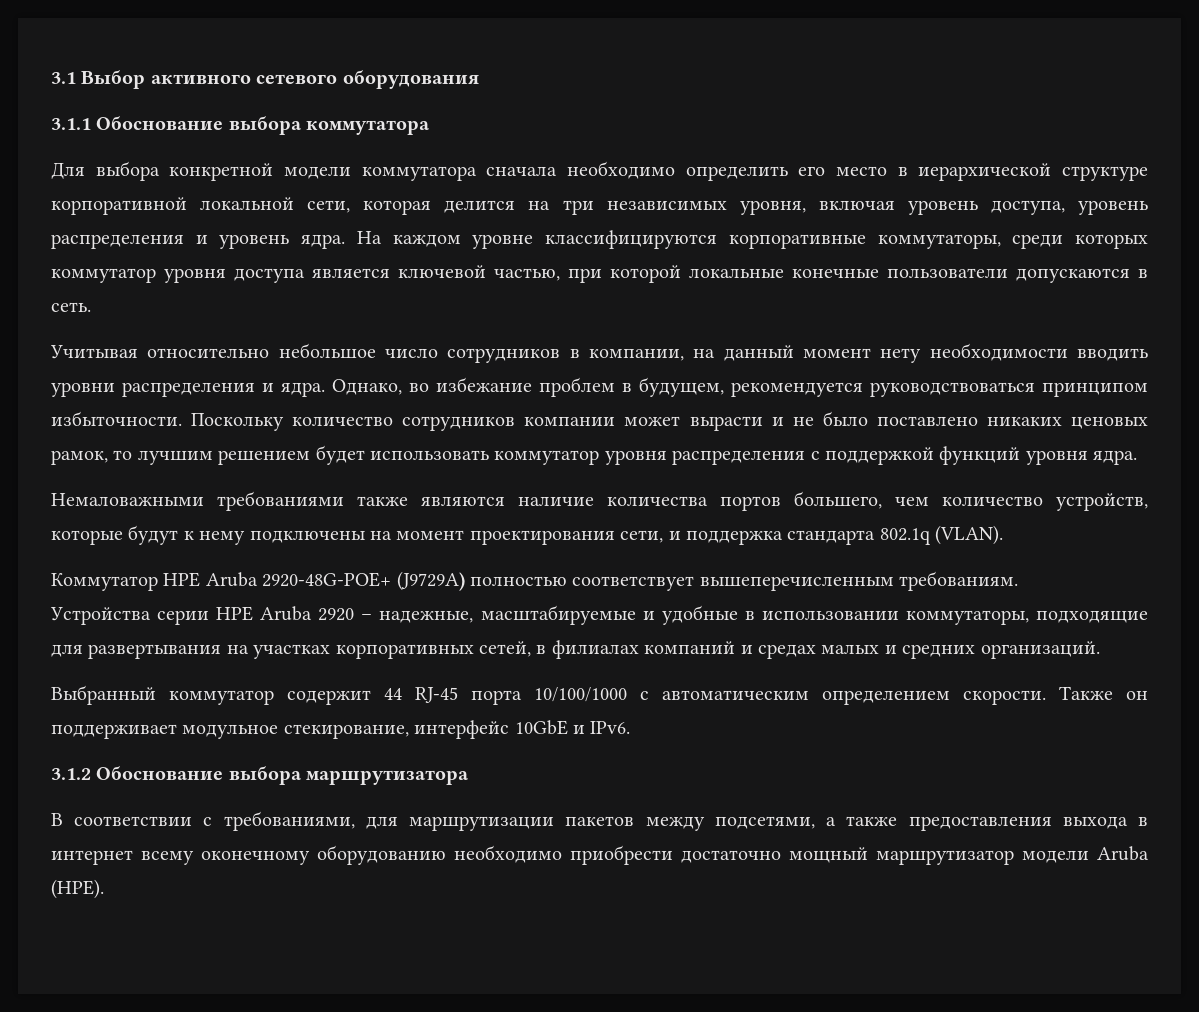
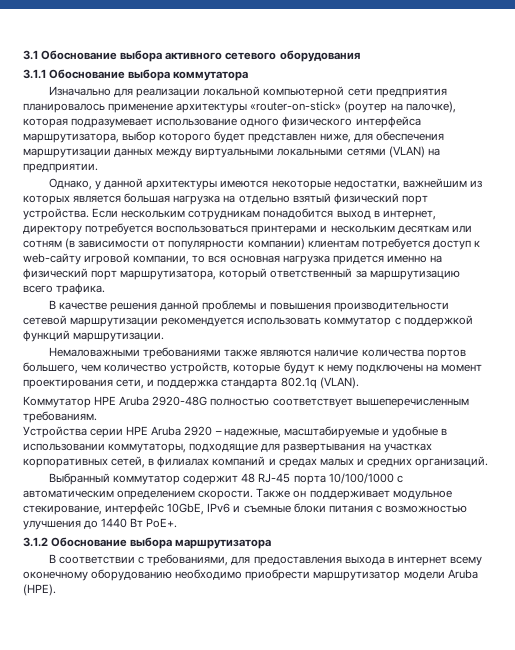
- 3.1 Выбор активного сетевого оборудования
+ 3.1 Обоснование выбора активного сетевого оборудования
- Для выбора конкретной модели коммутатора сначала необходимо определить его место в иерархической структуре корпоративной локальной сети, которая делится на три независимых уровня, включая уровень доступа, уровень распределения и уровень ядра. На каждом уровне классифицируются корпоративные коммутаторы, среди которых коммутатор уровня доступа является ключевой частью, при которой локальные конечные пользователи допускаются в сеть.
- Учитывая относительно небольшое число сотрудников в компании, на данный момент нету необходимости вводить уровни распределения и ядра. Однако, во избежание проблем в будущем, рекомендуется руководствоваться принципом избыточности. Поскольку количество сотрудников компании может вырасти и не было поставлено никаких ценовых рамок, то лучшим решением будет использовать коммутатор уровня распределения с поддержкой функций уровня ядра.
+ Изначально для реализации локальной компьютерной сети предприятия планировалось применение архитектуры «router-on-stick» (роутер на палочке), которая подразумевает использование одного физического интерфейса маршрутизатора, выбор которого будет представлен ниже, для обеспечения маршрутизации данных между виртуальными локальными сетями (VLAN) на предприятии.
+ Однако, у данной архитектуры имеются некоторые недостатки, важнейшим из которых является большая нагрузка на отдельно взятый физический порт устройства. Если нескольким сотрудникам понадобится выход в интернет, директору потребуется воспользоваться принтерами и нескольким десяткам или сотням (в зависимости от популярности компании) клиентам потребуется доступ к web-сайту игровой компании, то вся основная нагрузка придется именно на физический порт маршрутизатора, который ответственный за маршрутизацию всего трафика.
+ В качестве решения данной проблемы и повышения производительности сетевой маршрутизации рекомендуется использовать коммутатор с поддержкой функций маршрутизации.
- Коммутатор HPE Aruba 2920-48G-POE+ (J9729A) полностью соответствует вышеперечисленным требованиям.
+ Коммутатор HPE Aruba 2920-48G полностью соответствует вышеперечисленным требованиям.
- Выбранный коммутатор содержит 44 RJ-45 порта 10/100/1000 с автоматическим определением скорости.
+ Выбранный коммутатор содержит 48 RJ-45 порта 10/100/1000 с автоматическим определением скорости.
- Также он поддерживает модульное стекирование, интерфейс 10GbE и IPv6.
+ Также он поддерживает модульное стекирование, интерфейс 10GbE, IPv6 и съемные блоки питания с возможностью улучшения до 1440 Вт PoE+.
- В соответствии с требованиями, для маршрутизации пакетов между подсетями, а также предоставления выхода в интернет всему оконечному оборудованию необходимо приобрести достаточно мощный маршрутизатор модели Aruba (HPE).
+ В соответствии с требованиями, для предоставления выхода в интернет всему оконечному оборудованию необходимо приобрести маршрутизатор модели Aruba (HPE).

